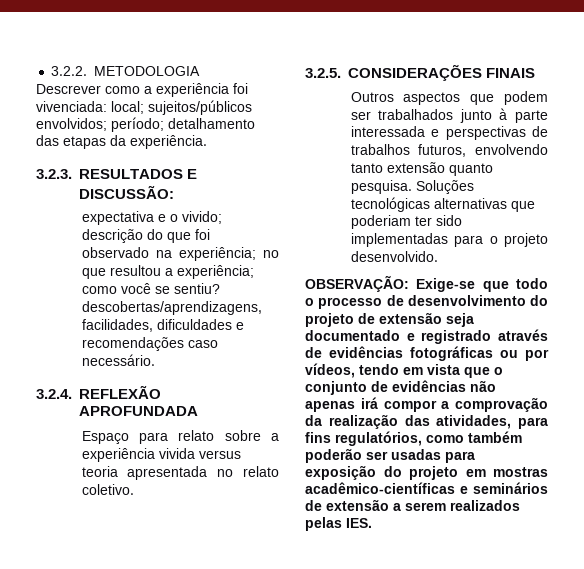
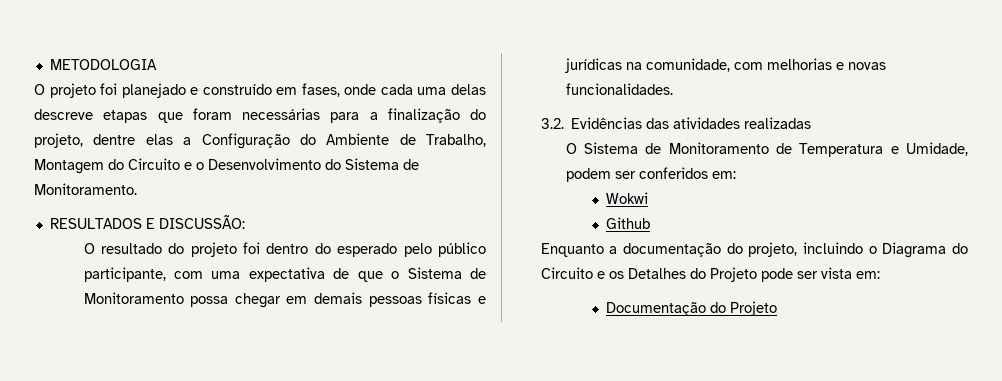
- 3.2.2. METODOLOGIA
+ METODOLOGIA
- Descrever como a experiência foi vivenciada: local; sujeitos/públicos envolvidos; período; detalhamento das etapas da experiência.
- 3.2.3. RESULTADOS E DISCUSSÃO:
- expectativa e o vivido; descrição do que foi observado na experiência; no que resultou a experiência; como você se sentiu? descobertas/aprendizagens, facilidades, dificuldades e recomendações caso necessário.
- 3.2.4. REFLEXÃO APROFUNDADA
- Espaço para relato sobre a experiência vivida versus teoria apresentada no relato coletivo.
- 3.2.5. CONSIDERAÇÕES FINAIS
- Outros aspectos que podem ser trabalhados junto à parte interessada e perspectivas de trabalhos futuros, envolvendo tanto extensão quanto pesquisa. Soluções tecnológicas alternativas que poderiam ter sido implementadas para o projeto desenvolvido.
- OBSERVAÇÃO: Exige-se que todo o processo de desenvolvimento do projeto de extensão seja documentado e registrado através de evidências fotográficas ou por vídeos, tendo em vista que o conjunto de evidências não apenas irá compor a comprovação da realização das atividades, para fins regulatórios, como também poderão ser usadas para exposição do projeto em mostras acadêmico-científicas e seminários de extensão a serem realizados pelas IES.
+ O projeto foi planejado e construído em fases, onde cada uma delas descreve etapas que foram necessárias para a finalização do projeto, dentre elas a Configuração do Ambiente de Trabalho, Montagem do Circuito e o Desenvolvimento do Sistema de Monitoramento.
+ RESULTADOS E DISCUSSÃO:
+ O resultado do projeto foi dentro do esperado pelo público participante, com uma expectativa de que o Sistema de Monitoramento possa chegar em demais pessoas físicas e jurídicas na comunidade, com melhorias e novas funcionalidades.
+ 3.2. Evidências das atividades realizadas
+ O Sistema de Monitoramento de Temperatura e Umidade, podem ser conferidos em:
+ Wokwi
+ Github
+ Enquanto a documentação do projeto, incluindo o Diagrama do Circuito e os Detalhes do Projeto pode ser vista em:
+ Documentação do Projeto

